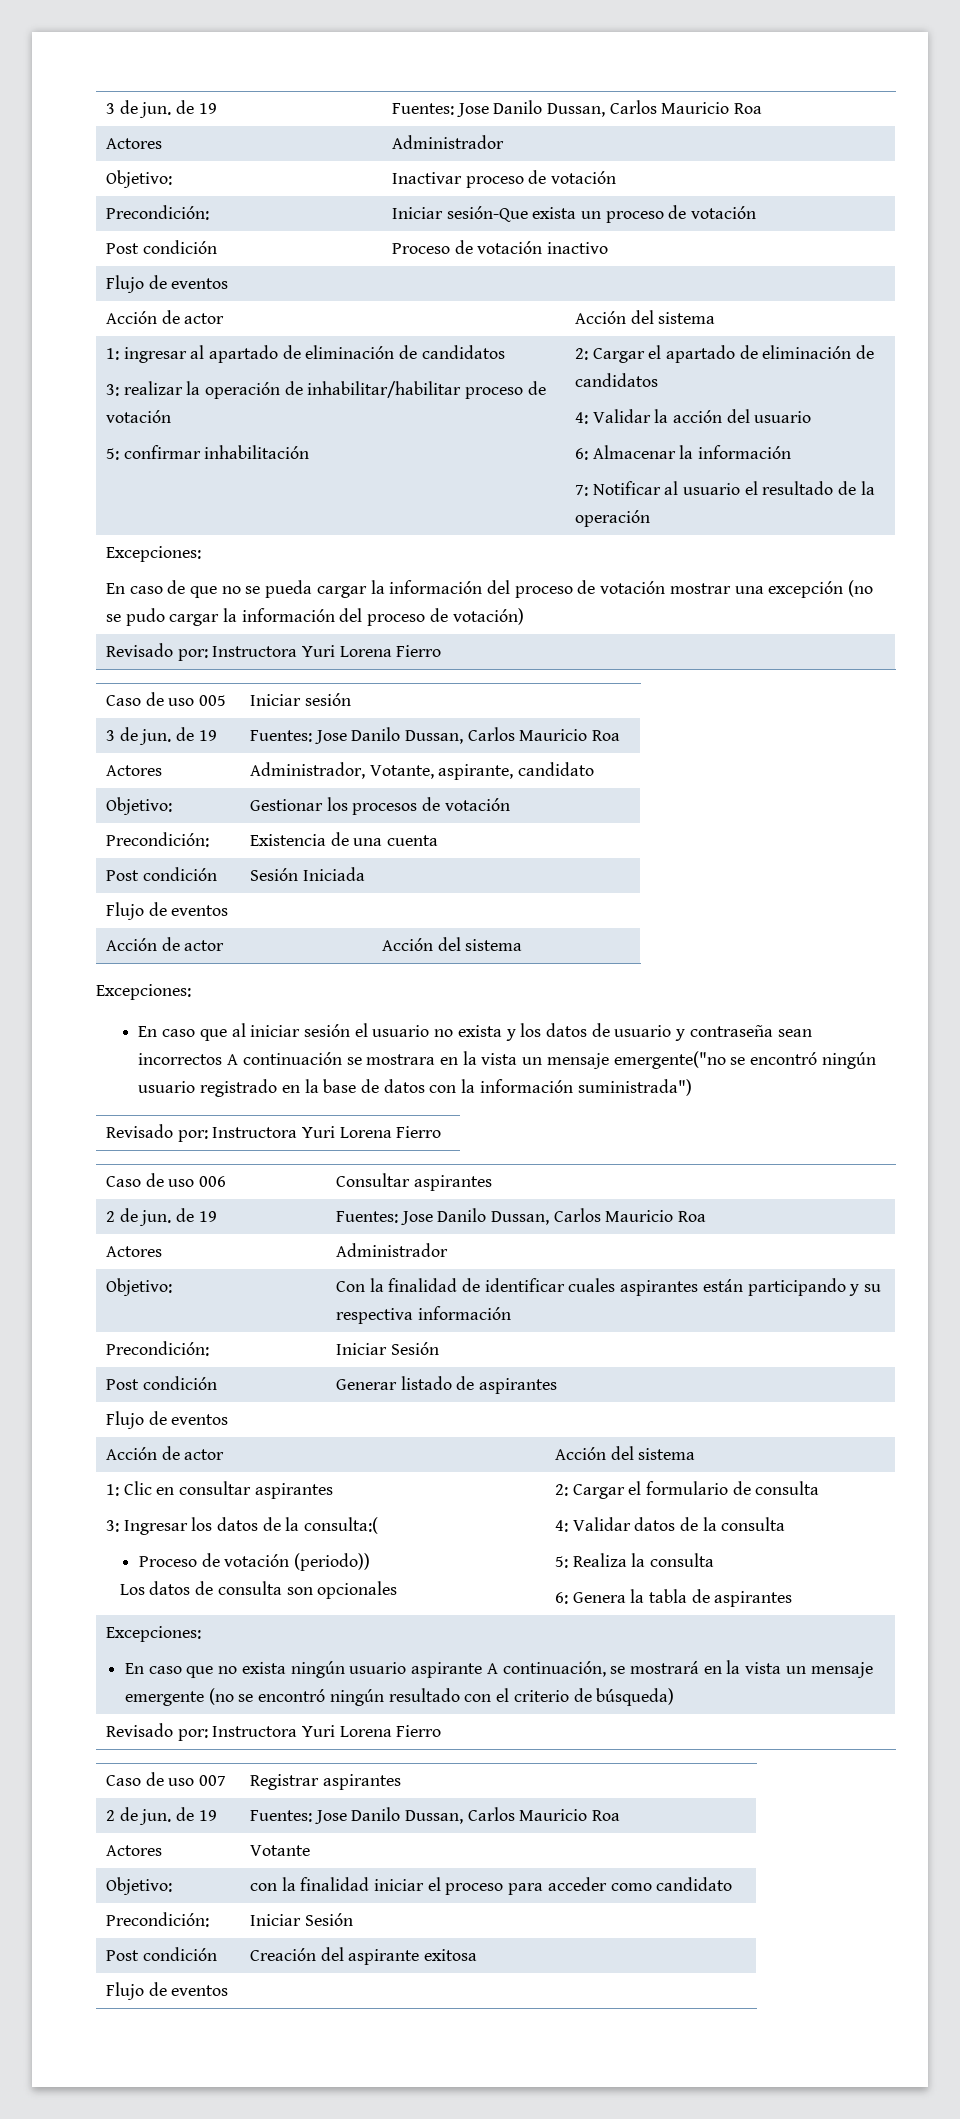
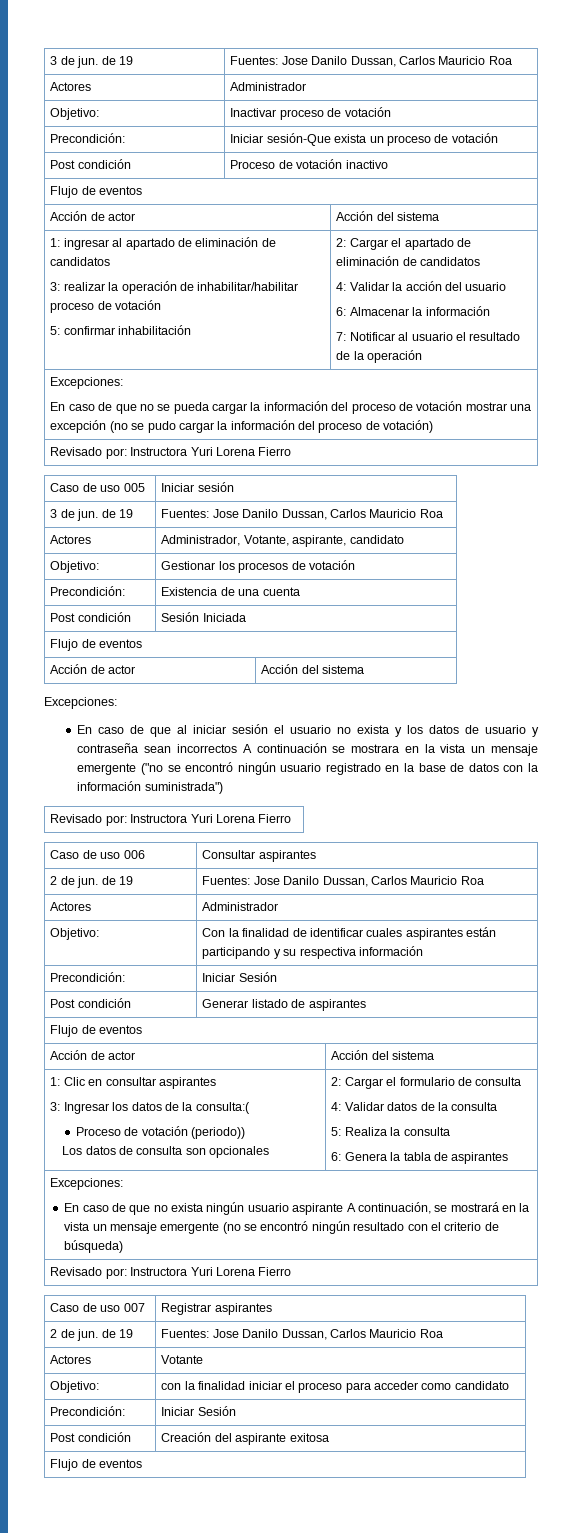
- En caso que al iniciar sesión el usuario no exista y los datos de usuario y contraseña sean incorrectos A continuación se mostrara en la vista un mensaje emergente("no se encontró ningún usuario registrado en la base de datos con la información suministrada")
+ En caso de que al iniciar sesión el usuario no exista y los datos de usuario y contraseña sean incorrectos A continuación se mostrara en la vista un mensaje emergente ("no se encontró ningún usuario registrado en la base de datos con la información suministrada")
  6: Genera la tabla de aspirantes
  Excepciones:
- En caso que no exista ningún usuario aspirante A continuación, se mostrará en la vista un mensaje emergente (no se encontró ningún resultado con el criterio de búsqueda)
+ En caso de que no exista ningún usuario aspirante A continuación, se mostrará en la vista un mensaje emergente (no se encontró ningún resultado con el criterio de búsqueda)

